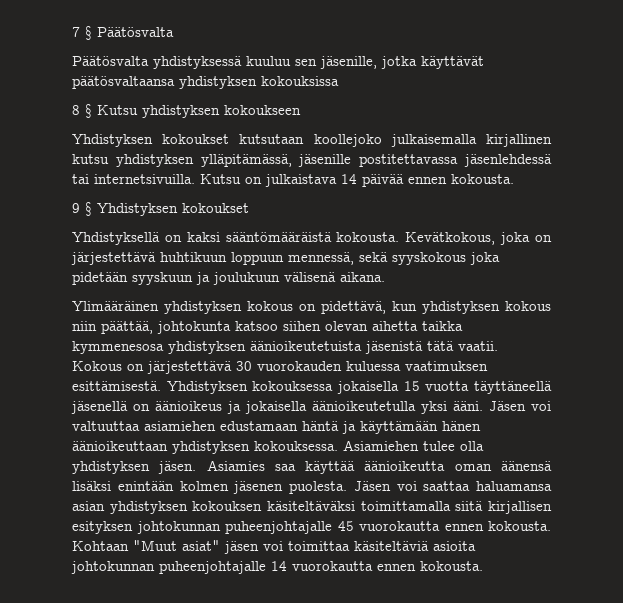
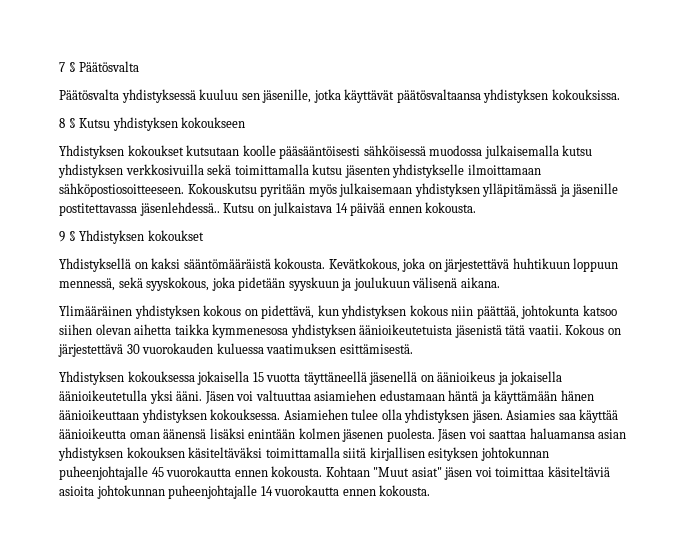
- Päätösvalta yhdistyksessä kuuluu sen jäsenille, jotka käyttävät päätösvaltaansa yhdistyksen kokouksissa
+ Päätösvalta yhdistyksessä kuuluu sen jäsenille, jotka käyttävät päätösvaltaansa yhdistyksen kokouksissa.
- Yhdistyksen kokoukset kutsutaan koollejoko julkaisemalla kirjallinen kutsu yhdistyksen ylläpitämässä, jäsenille postitettavassa jäsenlehdessä tai internetsivuilla.
+ Yhdistyksen kokoukset kutsutaan koolle pääsääntöisesti sähköisessä muodossa julkaisemalla kutsu yhdistyksen verkkosivuilla sekä toimittamalla kutsu jäsenten yhdistykselle ilmoittamaan sähköpostiosoitteeseen. Kokouskutsu pyritään myös julkaisemaan yhdistyksen ylläpitämässä ja jäsenille postitettavassa jäsenlehdessä..
- Kevätkokous, joka on järjestettävä huhtikuun loppuun mennessä, sekä syyskokous joka pidetään syyskuun ja joulukuun välisenä aikana.
+ Kevätkokous, joka on järjestettävä huhtikuun loppuun mennessä, sekä syyskokous, joka pidetään syyskuun ja joulukuun välisenä aikana.
- Kokous on järjestettävä 30 vuorokauden kuluessa vaatimuksen esittämisestä. Yhdistyksen kokouksessa jokaisella 15 vuotta täyttäneellä jäsenellä on äänioikeus ja jokaisella äänioikeutetulla yksi ääni.
+ Kokous on järjestettävä 30 vuorokauden kuluessa vaatimuksen esittämisestä.
+ Yhdistyksen kokouksessa jokaisella 15 vuotta täyttäneellä jäsenellä on äänioikeus ja jokaisella äänioikeutetulla yksi ääni.

